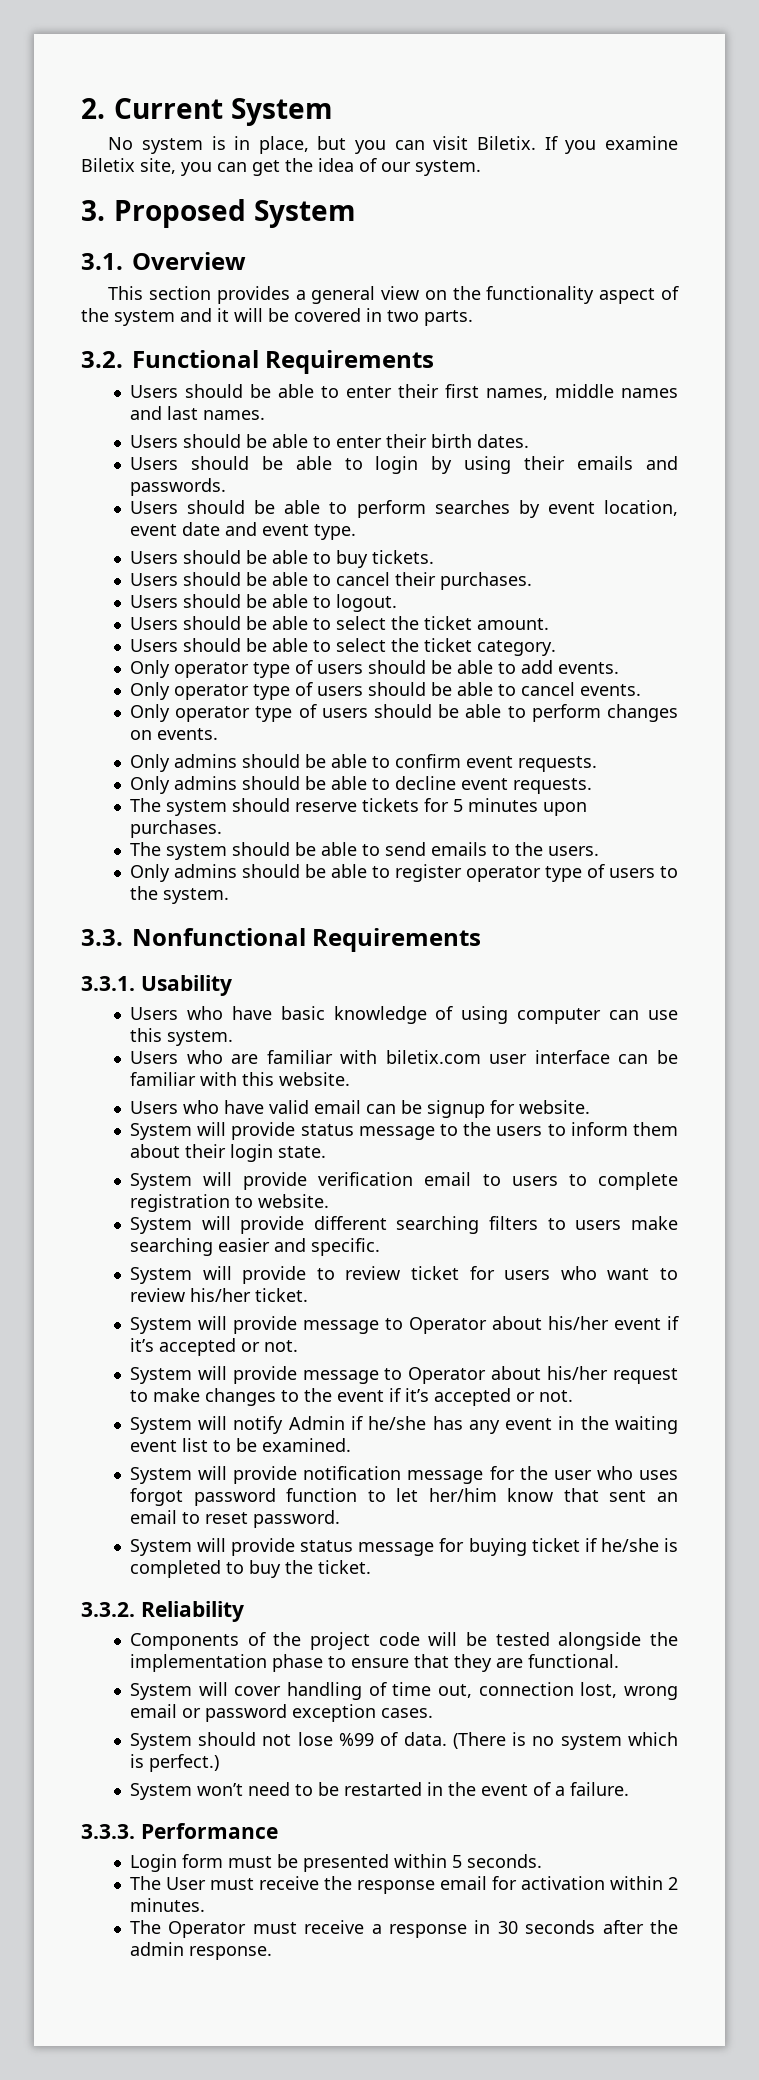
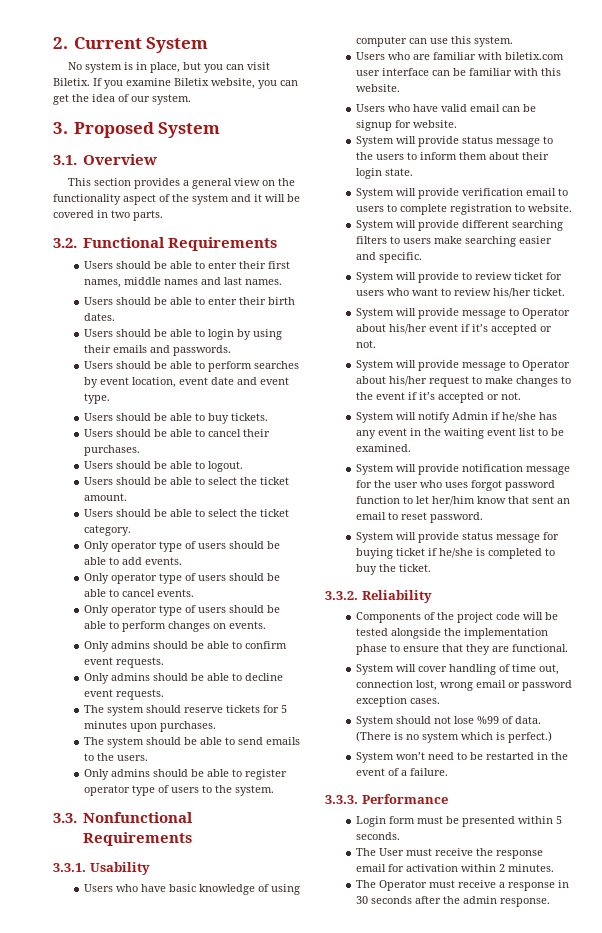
- If you examine Biletix site, you can get the idea of our system.
+ If you examine Biletix website, you can get the idea of our system.

